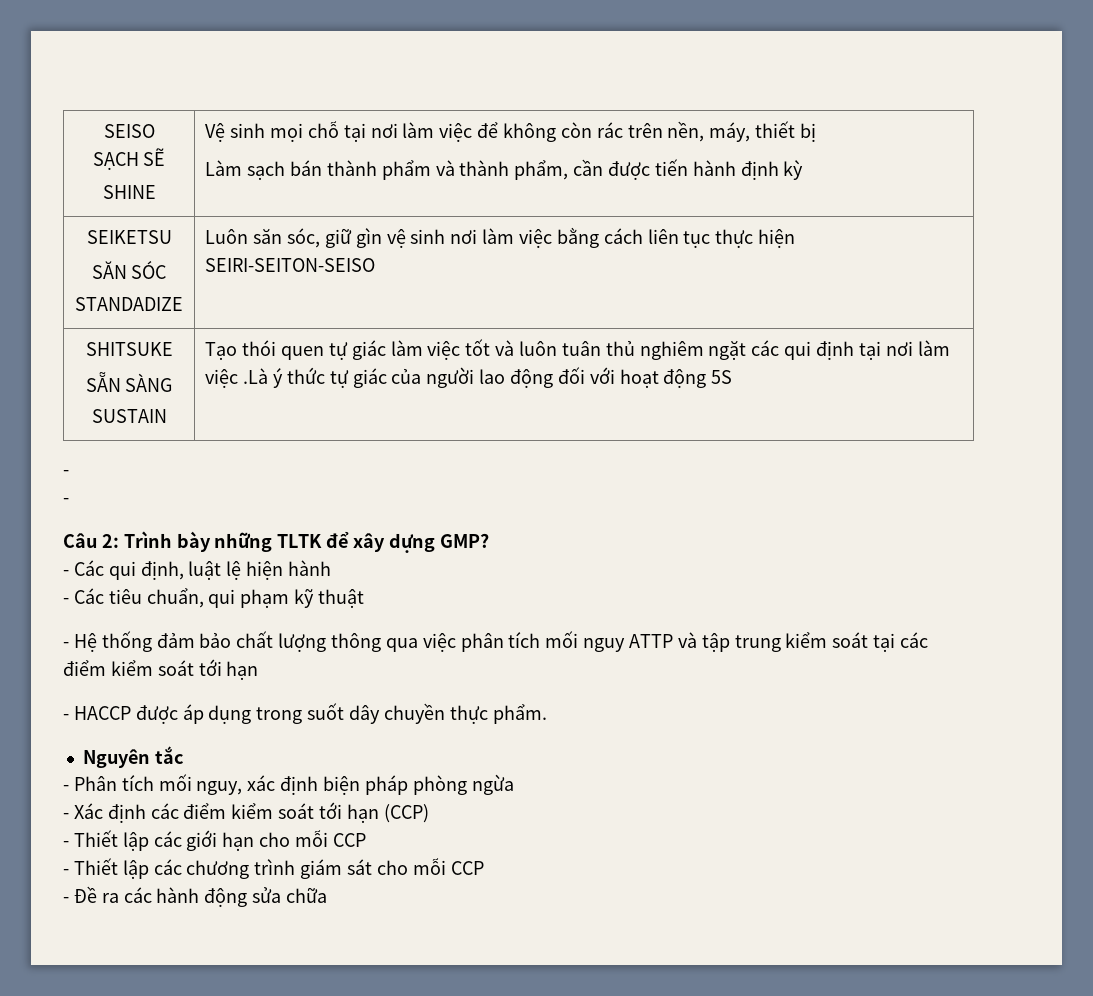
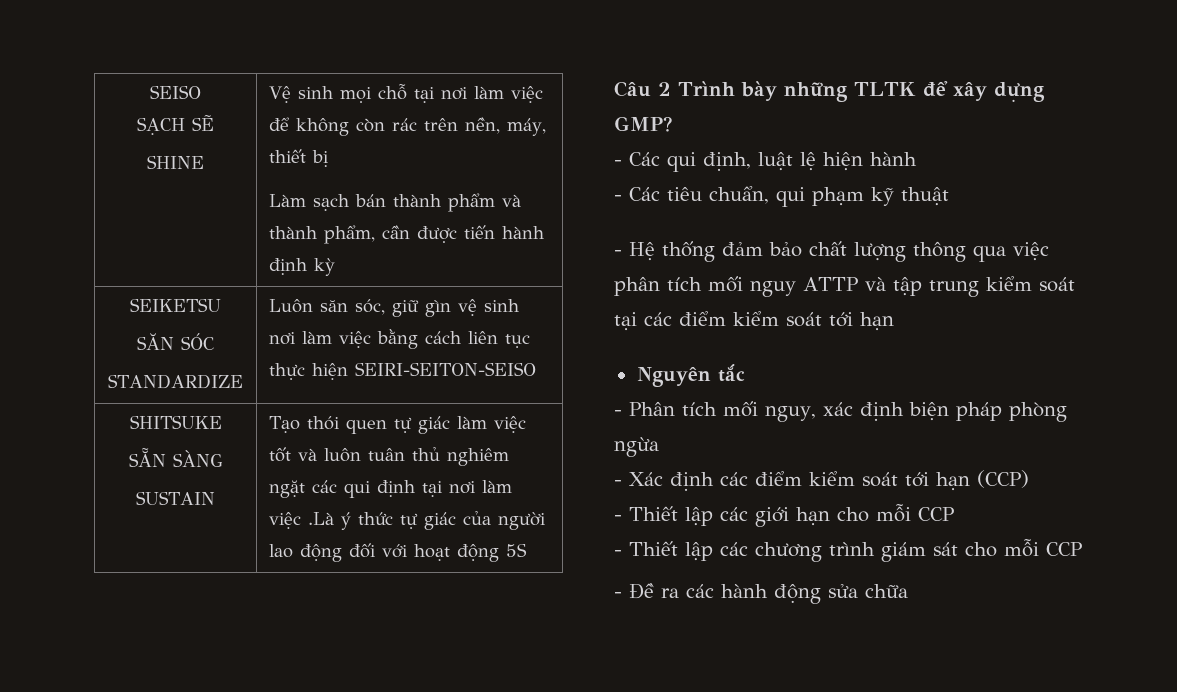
  SEIKETSU
  SĂN SÓC
- STANDADIZE | Luôn săn sóc, giữ gìn vệ sinh nơi làm việc bằng cách liên tục thực hiện SEIRI-SEITON-SEISO
+ STANDARDIZE | Luôn săn sóc, giữ gìn vệ sinh nơi làm việc bằng cách liên tục thực hiện SEIRI-SEITON-SEISO
  SHITSUKE
  SẴN SÀNG
  SUSTAIN | Tạo thói quen tự giác làm việc tốt và luôn tuân thủ nghiêm ngặt các qui định tại nơi làm việc .Là ý thức tự giác của người lao động đối với hoạt động 5S
- -
- -
- Câu 2: Trình bày những TLTK để xây dựng GMP?
+ Câu 2 Trình bày những TLTK để xây dựng GMP?
- - HACCP được áp dụng trong suốt dây chuyền thực phẩm.

